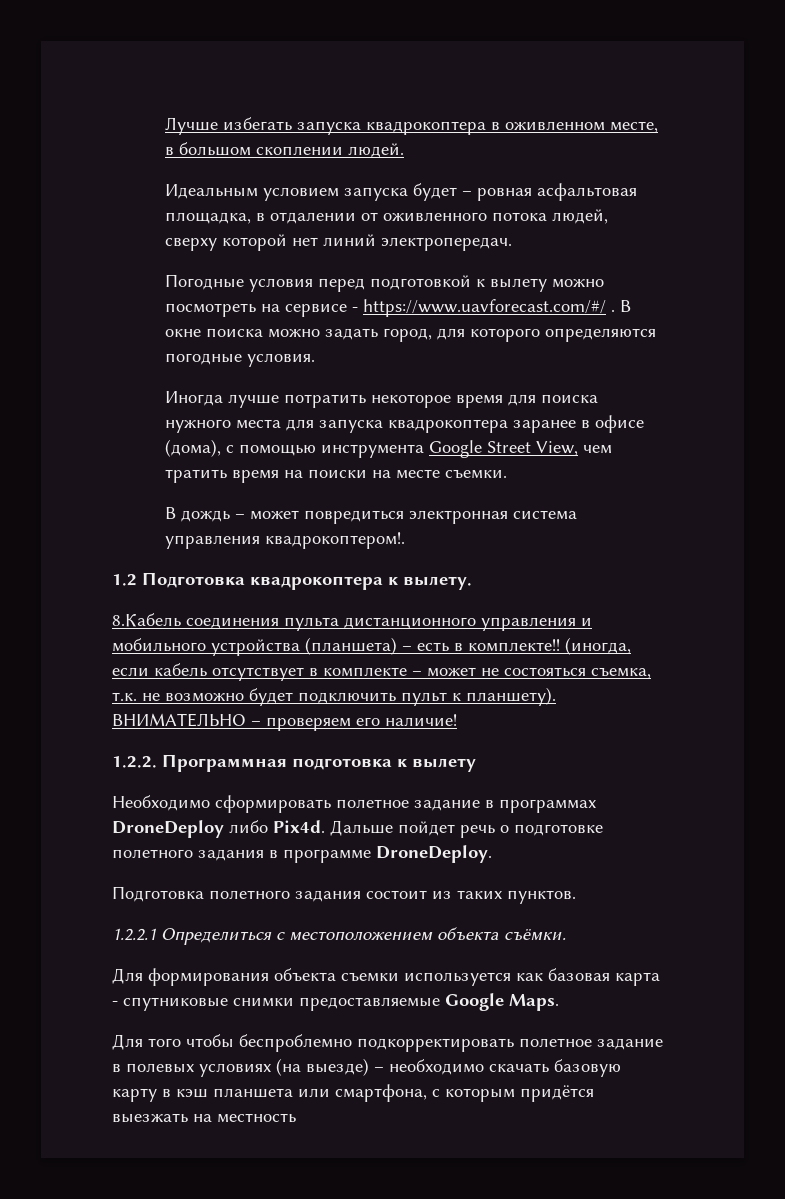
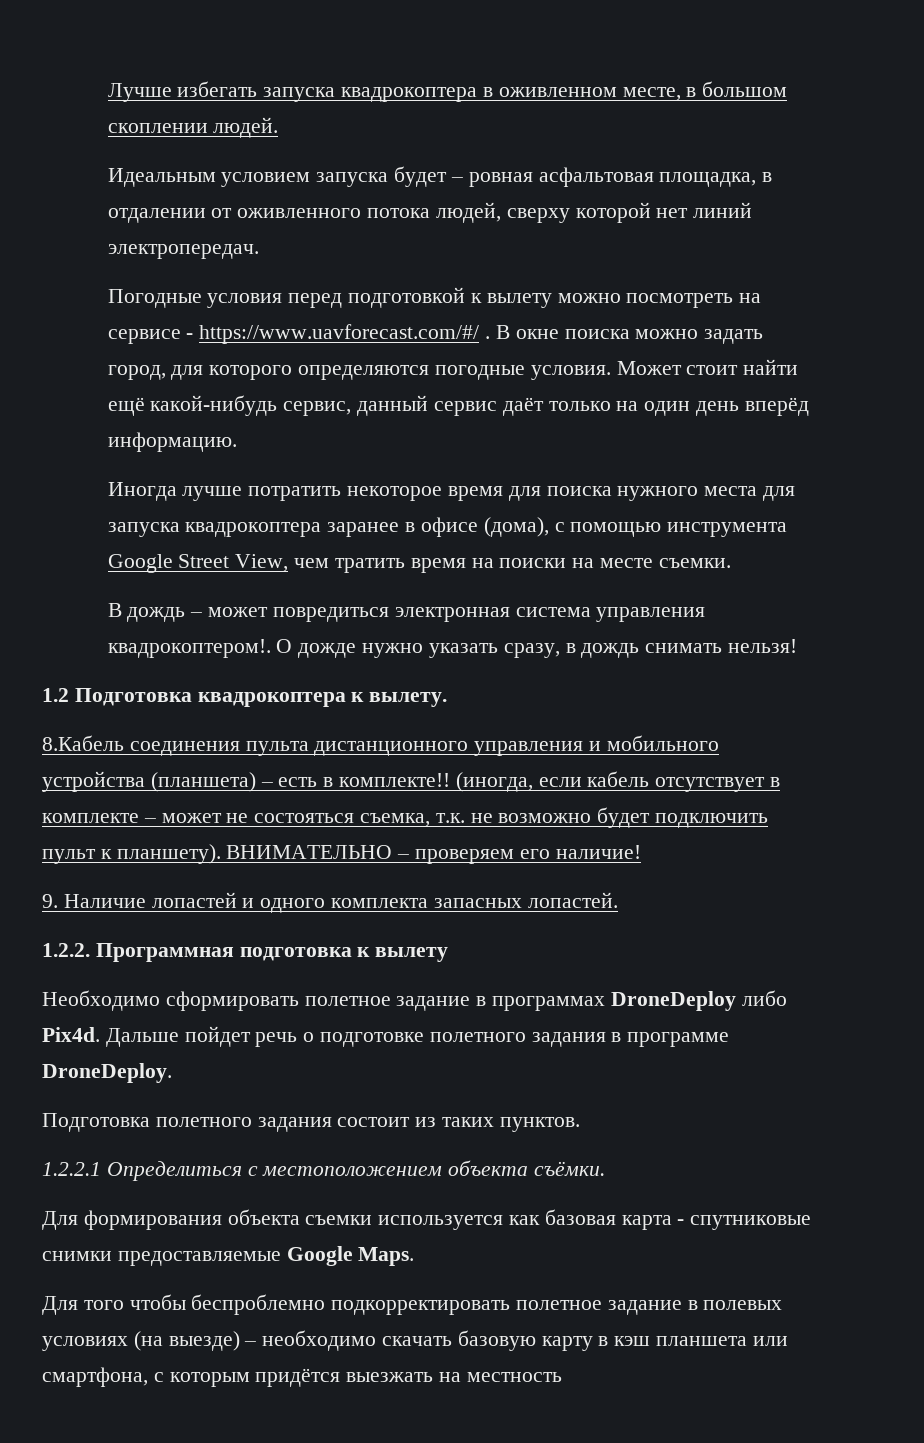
+ Может стоит найти ещё какой-нибудь сервис, данный сервис даёт только на один день вперёд информацию.
+ О дожде нужно указать сразу, в дождь снимать нельзя!
+ 9. Наличие лопастей и одного комплекта запасных лопастей.

